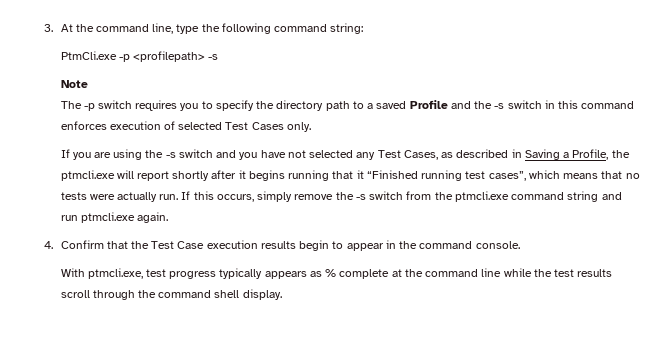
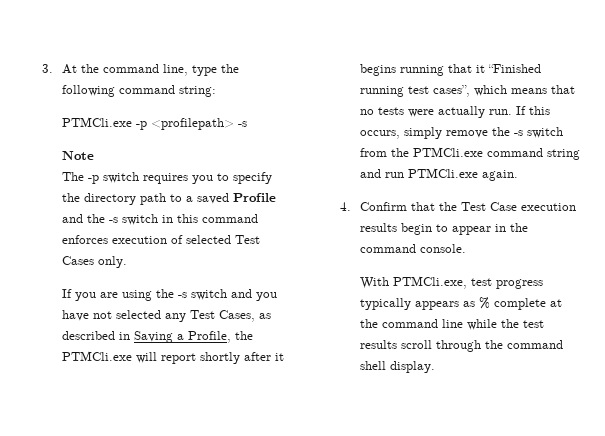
- PtmCli.exe -p <profilepath> -s
+ PTMCli.exe -p <profilepath> -s
- If you are using the -s switch and you have not selected any Test Cases, as described in Saving a Profile, the ptmcli.exe will report shortly after it begins running that it “Finished running test cases”, which means that no tests were actually run.
+ If you are using the -s switch and you have not selected any Test Cases, as described in Saving a Profile, the PTMCli.exe will report shortly after it begins running that it “Finished running test cases”, which means that no tests were actually run.
- If this occurs, simply remove the -s switch from the ptmcli.exe command string and run ptmcli.exe again.
+ If this occurs, simply remove the -s switch from the PTMCli.exe command string and run PTMCli.exe again.
- With ptmcli.exe, test progress typically appears as % complete at the command line while the test results scroll through the command shell display.
+ With PTMCli.exe, test progress typically appears as % complete at the command line while the test results scroll through the command shell display.

